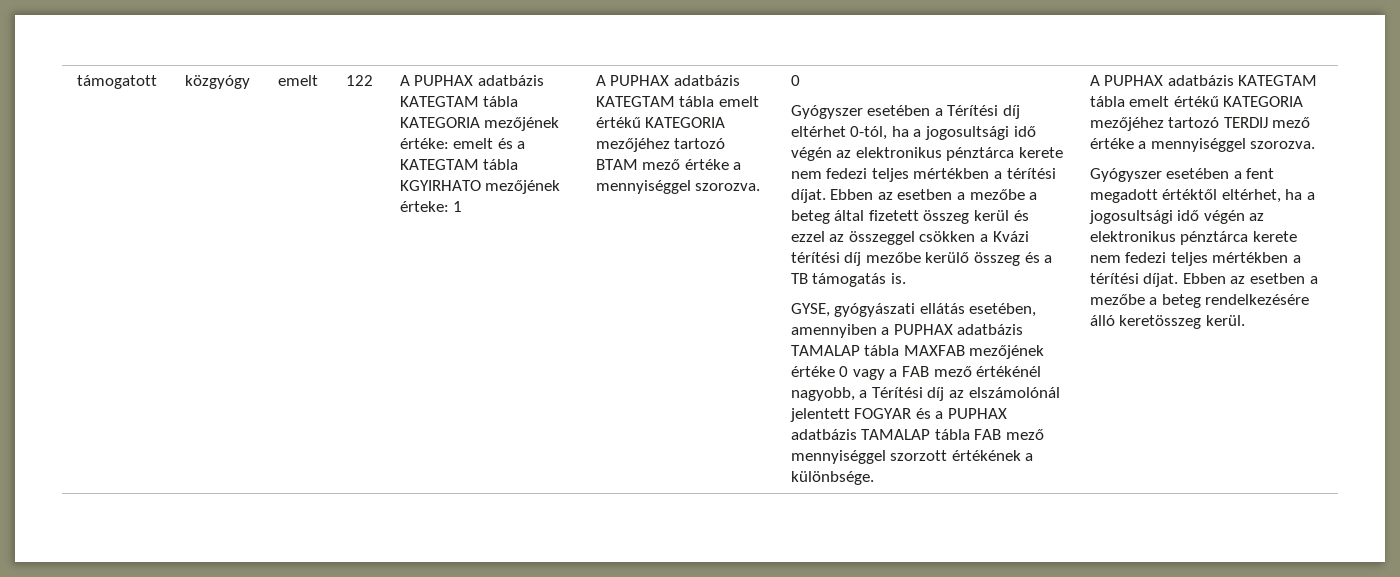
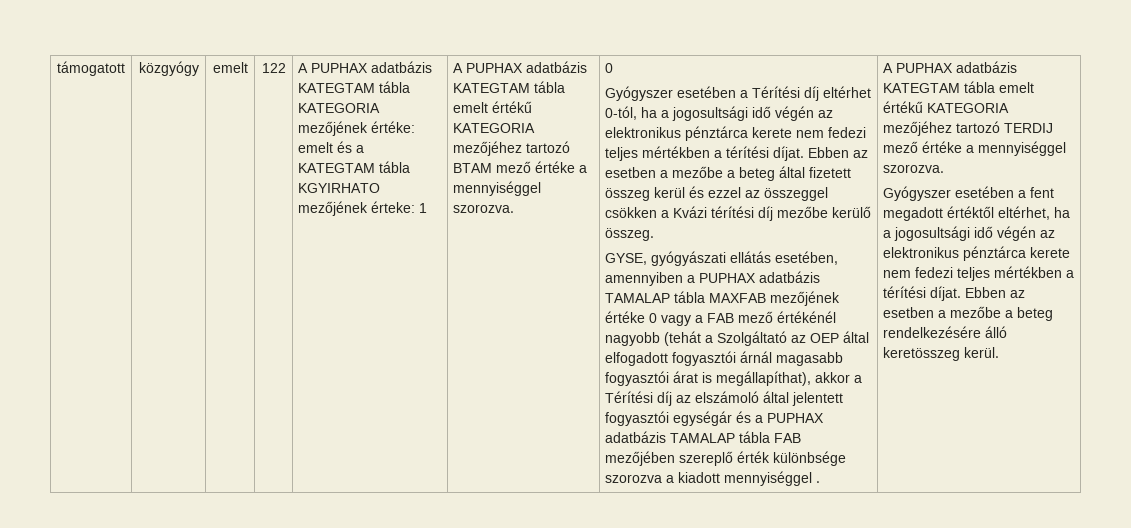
- Ebben az esetben a mezőbe a beteg által fizetett összeg kerül és ezzel az összeggel csökken a Kvázi térítési díj mezőbe kerülő összeg és a TB támogatás is.
+ Ebben az esetben a mezőbe a beteg által fizetett összeg kerül és ezzel az összeggel csökken a Kvázi térítési díj mezőbe kerülő összeg.
- GYSE, gyógyászati ellátás esetében, amennyiben a PUPHAX adatbázis TAMALAP tábla MAXFAB mezőjének értéke 0 vagy a FAB mező értékénél nagyobb, a Térítési díj az elszámolónál jelentett FOGYAR és a PUPHAX adatbázis TAMALAP tábla FAB mező mennyiséggel szorzott értékének a különbsége.
+ GYSE, gyógyászati ellátás esetében, amennyiben a PUPHAX adatbázis TAMALAP tábla MAXFAB mezőjének értéke 0 vagy a FAB mező értékénél nagyobb (tehát a Szolgáltató az OEP által elfogadott fogyasztói árnál magasabb fogyasztói árat is megállapíthat), akkor a Térítési díj az elszámoló által jelentett fogyasztói egységár és a PUPHAX adatbázis TAMALAP tábla FAB mezőjében szereplő érték különbsége szorozva a kiadott mennyiséggel .

